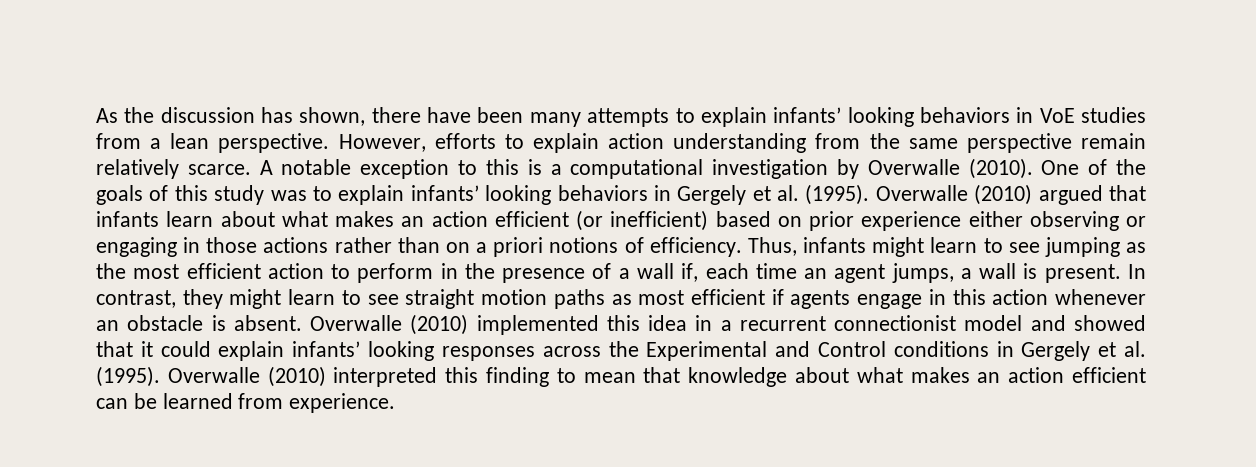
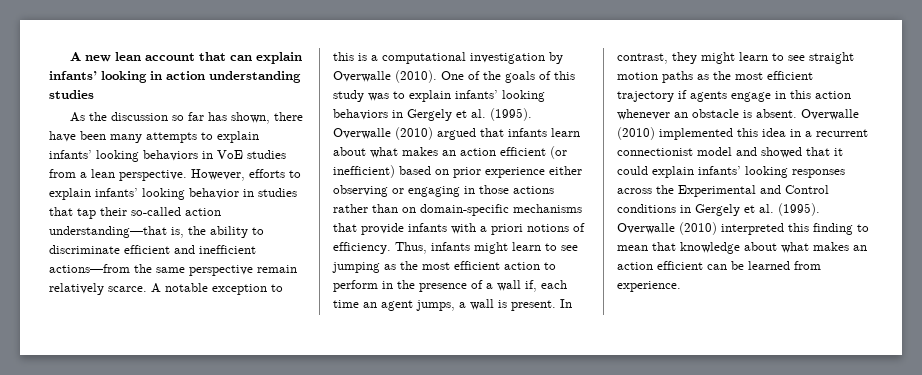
+ A new lean account that can explain infants’ looking in action understanding studies
- As the discussion has shown, there have been many attempts to explain infants’ looking behaviors in VoE studies from a lean perspective.
+ As the discussion so far has shown, there have been many attempts to explain infants’ looking behaviors in VoE studies from a lean perspective.
- However, efforts to explain action understanding from the same perspective remain relatively scarce.
+ However, efforts to explain infants’ looking behavior in studies that tap their so-called action understanding—that is, the ability to discriminate efficient and inefficient actions—from the same perspective remain relatively scarce.
- Overwalle (2010) argued that infants learn about what makes an action efficient (or inefficient) based on prior experience either observing or engaging in those actions rather than on a priori notions of efficiency.
+ Overwalle (2010) argued that infants learn about what makes an action efficient (or inefficient) based on prior experience either observing or engaging in those actions rather than on domain-specific mechanisms that provide infants with a priori notions of efficiency.
- In contrast, they might learn to see straight motion paths as most efficient if agents engage in this action whenever an obstacle is absent.
+ In contrast, they might learn to see straight motion paths as the most efficient trajectory if agents engage in this action whenever an obstacle is absent.

